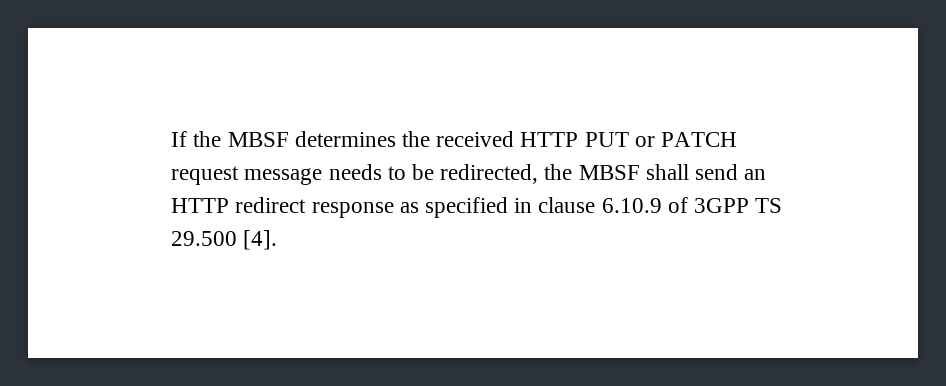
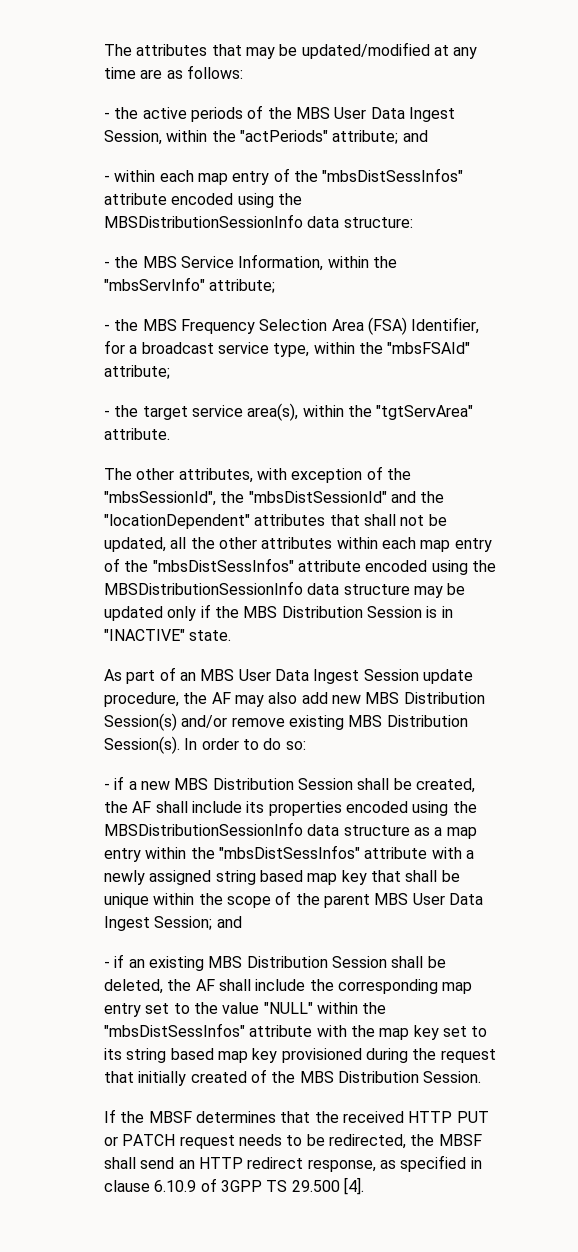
+ The attributes that may be updated/modified at any time are as follows:
+ - the active periods of the MBS User Data Ingest Session, within the "actPeriods" attribute; and
+ - within each map entry of the "mbsDistSessInfos" attribute encoded using the MBSDistributionSessionInfo data structure:
+ - the MBS Service Information, within the "mbsServInfo" attribute;
+ - the MBS Frequency Selection Area (FSA) Identifier, for a broadcast service type, within the "mbsFSAId" attribute;
+ - the target service area(s), within the "tgtServArea" attribute.
+ The other attributes, with exception of the "mbsSessionId", the "mbsDistSessionId" and the "locationDependent" attributes that shall not be updated, all the other attributes within each map entry of the "mbsDistSessInfos" attribute encoded using the MBSDistributionSessionInfo data structure may be updated only if the MBS Distribution Session is in "INACTIVE" state.
+ As part of an MBS User Data Ingest Session update procedure, the AF may also add new MBS Distribution Session(s) and/or remove existing MBS Distribution Session(s). In order to do so:
+ - if a new MBS Distribution Session shall be created, the AF shall include its properties encoded using the MBSDistributionSessionInfo data structure as a map entry within the "mbsDistSessInfos" attribute with a newly assigned string based map key that shall be unique within the scope of the parent MBS User Data Ingest Session; and
+ - if an existing MBS Distribution Session shall be deleted, the AF shall include the corresponding map entry set to the value "NULL" within the "mbsDistSessInfos" attribute with the map key set to its string based map key provisioned during the request that initially created of the MBS Distribution Session.
- If the MBSF determines the received HTTP PUT or PATCH request message needs to be redirected, the MBSF shall send an HTTP redirect response as specified in clause 6.10.9 of 3GPP TS 29.500 [4].
+ If the MBSF determines that the received HTTP PUT or PATCH request needs to be redirected, the MBSF shall send an HTTP redirect response, as specified in clause 6.10.9 of 3GPP TS 29.500 [4].

